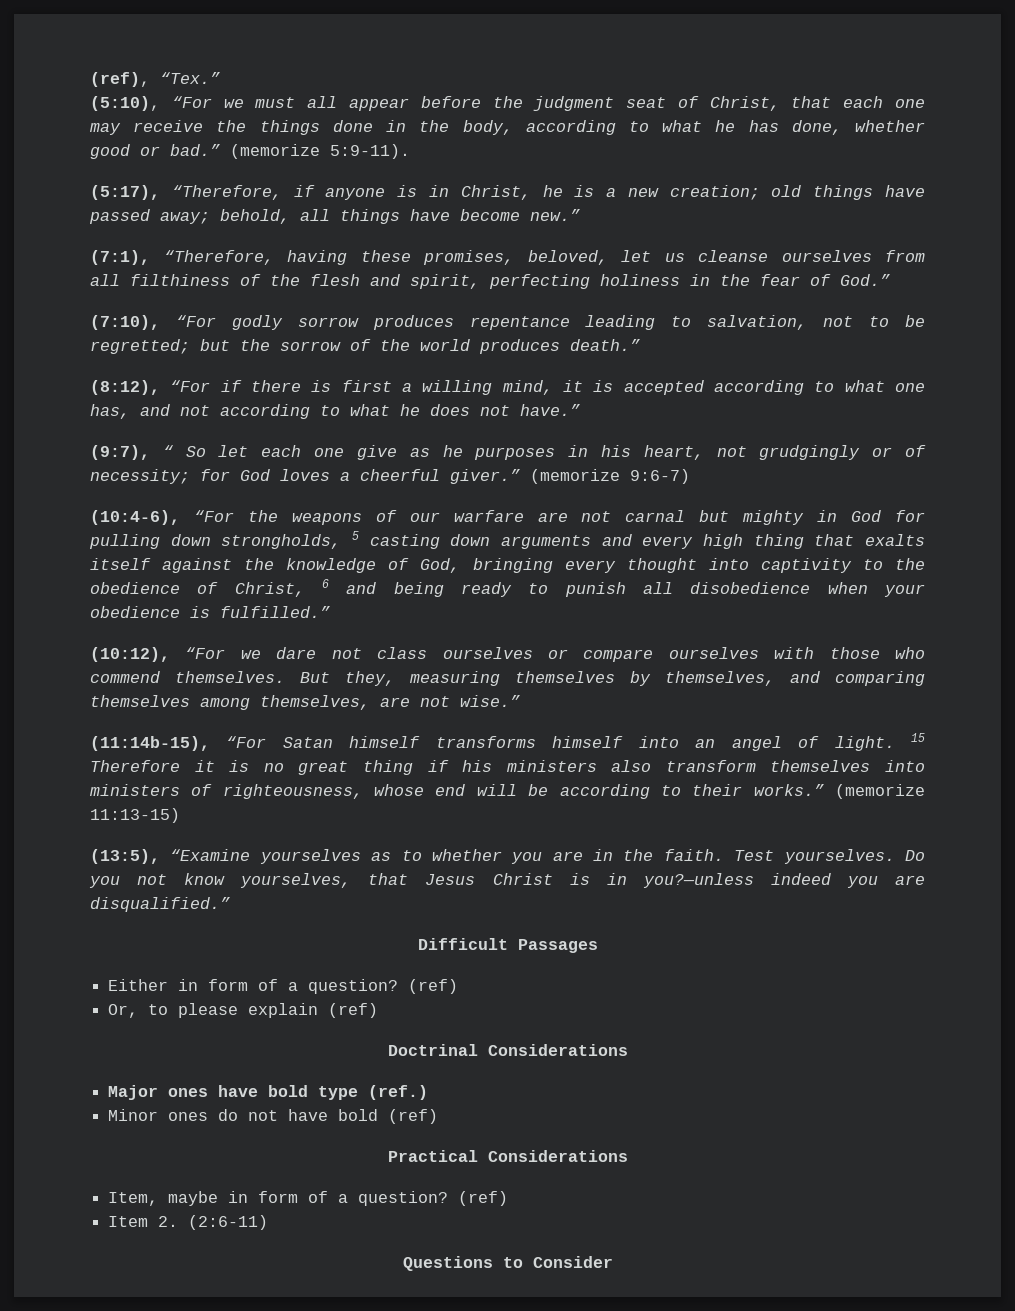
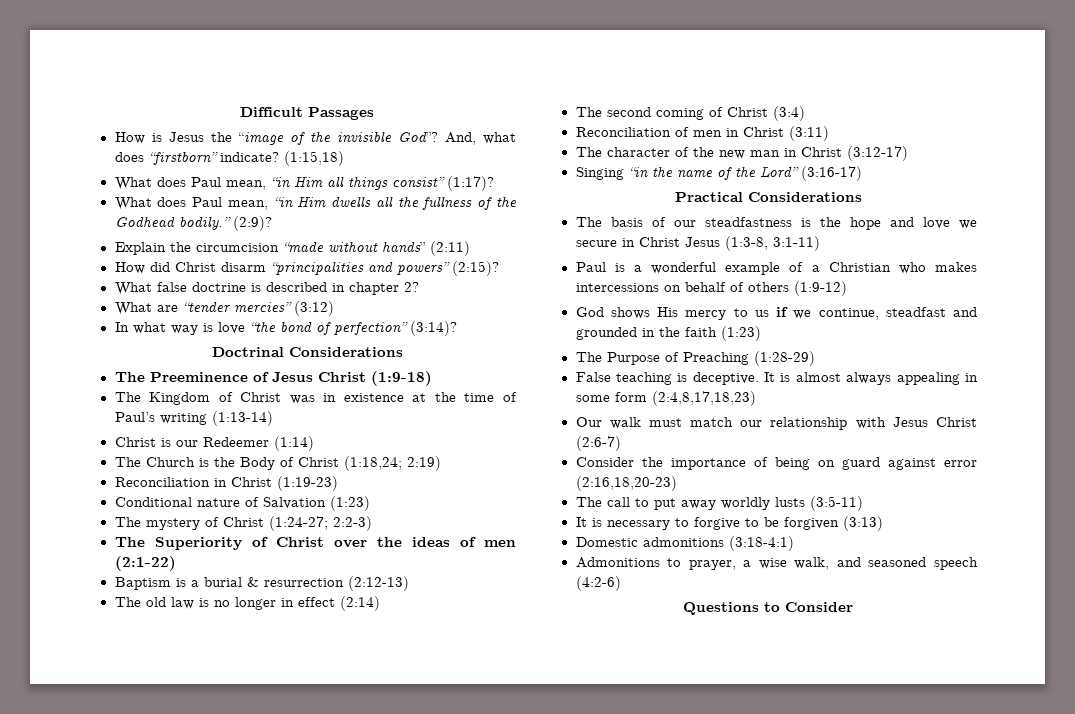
- (ref), “Tex.”
- (5:10), “For we must all appear before the judgment seat of Christ, that each one may receive the things done in the body, according to what he has done, whether good or bad.” (memorize 5:9-11).
- (5:17), “Therefore, if anyone is in Christ, he is a new creation; old things have passed away; behold, all things have become new.”
- (7:1), “Therefore, having these promises, beloved, let us cleanse ourselves from all filthiness of the flesh and spirit, perfecting holiness in the fear of God.”
- (7:10), “For godly sorrow produces repentance leading to salvation, not to be regretted; but the sorrow of the world produces death.”
- (8:12), “For if there is first a willing mind, it is accepted according to what one has, and not according to what he does not have.”
- (9:7), “ So let each one give as he purposes in his heart, not grudgingly or of necessity; for God loves a cheerful giver.” (memorize 9:6-7)
- (10:4-6), “For the weapons of our warfare are not carnal but mighty in God for pulling down strongholds, 5 casting down arguments and every high thing that exalts itself against the knowledge of God, bringing every thought into captivity to the obedience of Christ, 6 and being ready to punish all disobedience when your obedience is fulfilled.”
- (10:12), “For we dare not class ourselves or compare ourselves with those who commend themselves. But they, measuring themselves by themselves, and comparing themselves among themselves, are not wise.”
- (11:14b-15), “For Satan himself transforms himself into an angel of light. 15 Therefore it is no great thing if his ministers also transform themselves into ministers of righteousness, whose end will be according to their works.” (memorize 11:13-15)
- (13:5), “Examine yourselves as to whether you are in the faith. Test yourselves. Do you not know yourselves, that Jesus Christ is in you?—unless indeed you are disqualified.”
  Difficult Passages
- Either in form of a question? (ref)
- Or, to please explain (ref)
+ How is Jesus the “image of the invisible God”? And, what does “firstborn” indicate? (1:15,18)
+ What does Paul mean, “in Him all things consist” (1:17)?
+ What does Paul mean, “in Him dwells all the fullness of the Godhead bodily.” (2:9)?
+ Explain the circumcision “made without hands” (2:11)
+ How did Christ disarm “principalities and powers” (2:15)?
+ What false doctrine is described in chapter 2?
+ What are “tender mercies” (3:12)
+ In what way is love “the bond of perfection” (3:14)?
  Doctrinal Considerations
- Major ones have bold type (ref.)
- Minor ones do not have bold (ref)
+ The Preeminence of Jesus Christ (1:9-18)
+ The Kingdom of Christ was in existence at the time of Paul’s writing (1:13-14)
+ Christ is our Redeemer (1:14)
+ The Church is the Body of Christ (1:18,24; 2:19)
+ Reconciliation in Christ (1:19-23)
+ Conditional nature of Salvation (1:23)
+ The mystery of Christ (1:24-27; 2:2-3)
+ The Superiority of Christ over the ideas of men (2:1-22)
+ Baptism is a burial & resurrection (2:12-13)
+ The old law is no longer in effect (2:14)
+ The second coming of Christ (3:4)
+ Reconciliation of men in Christ (3:11)
+ The character of the new man in Christ (3:12-17)
+ Singing “in the name of the Lord” (3:16-17)
  Practical Considerations
- Item, maybe in form of a question? (ref)
- Item 2. (2:6-11)
+ The basis of our steadfastness is the hope and love we secure in Christ Jesus (1:3-8, 3:1-11)
+ Paul is a wonderful example of a Christian who makes intercessions on behalf of others (1:9-12)
+ God shows His mercy to us if we continue, steadfast and grounded in the faith (1:23)
+ The Purpose of Preaching (1:28-29)
+ False teaching is deceptive. It is almost always appealing in some form (2:4,8,17,18,23)
+ Our walk must match our relationship with Jesus Christ (2:6-7)
+ Consider the importance of being on guard against error (2:16,18,20-23)
+ The call to put away worldly lusts (3:5-11)
+ It is necessary to forgive to be forgiven (3:13)
+ Domestic admonitions (3:18-4:1)
+ Admonitions to prayer, a wise walk, and seasoned speech (4:2-6)

